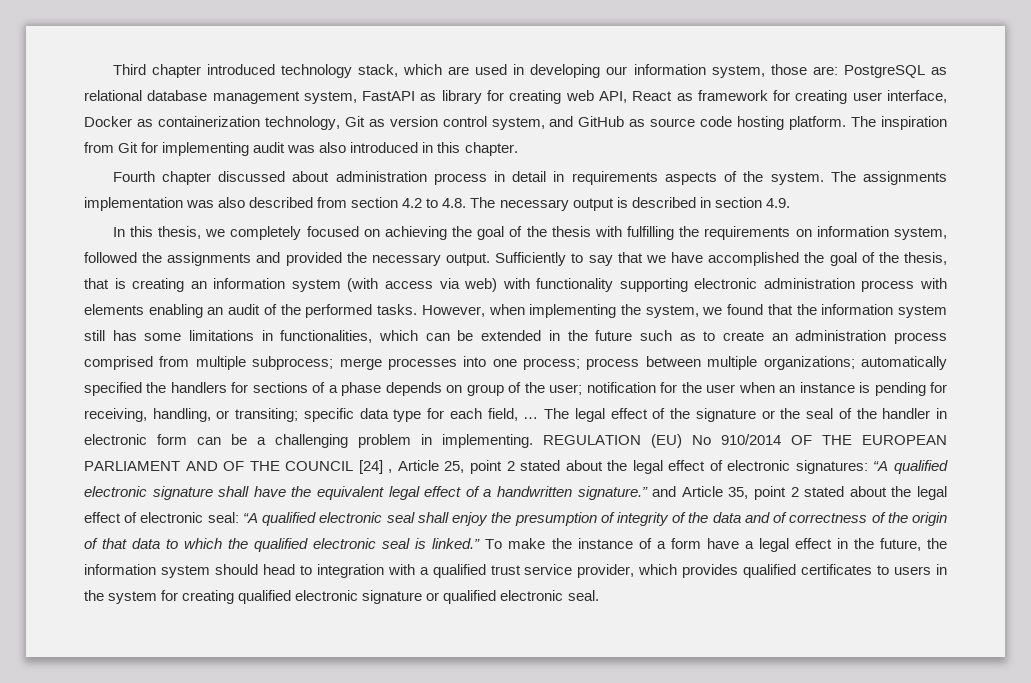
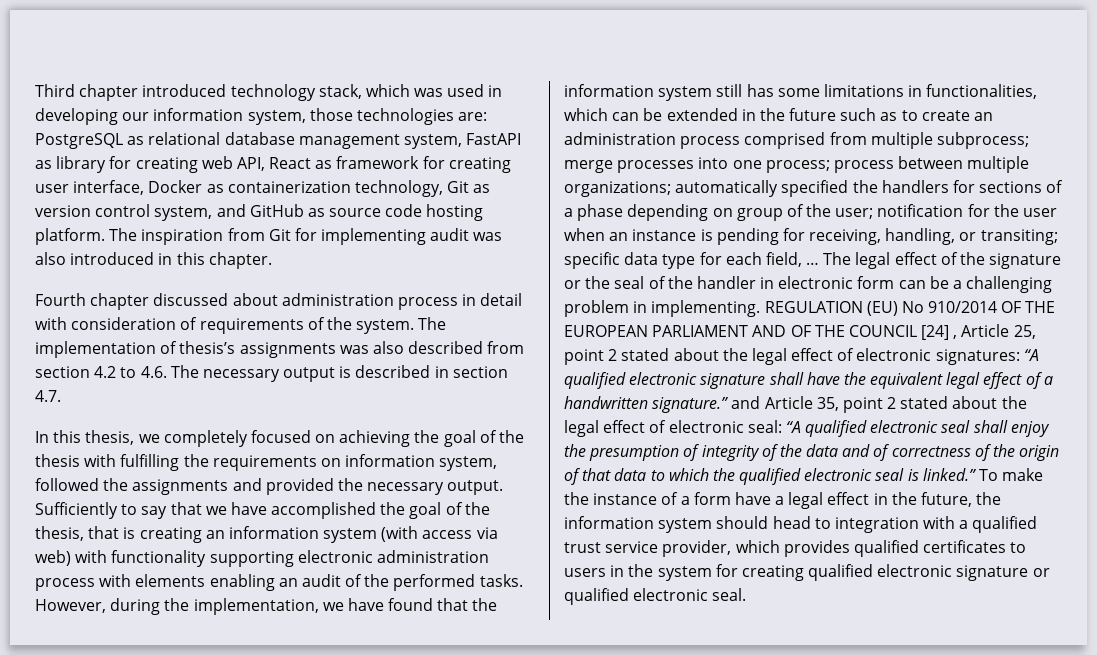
- Third chapter introduced technology stack, which are used in developing our information system, those are: PostgreSQL as relational database management system, FastAPI as library for creating web API, React as framework for creating user interface, Docker as containerization technology, Git as version control system, and GitHub as source code hosting platform.
+ Third chapter introduced technology stack, which was used in developing our information system, those technologies are: PostgreSQL as relational database management system, FastAPI as library for creating web API, React as framework for creating user interface, Docker as containerization technology, Git as version control system, and GitHub as source code hosting platform.
- Fourth chapter discussed about administration process in detail in requirements aspects of the system. The assignments implementation was also described from section 4.2 to 4.8. The necessary output is described in section 4.9.
+ Fourth chapter discussed about administration process in detail with consideration of requirements of the system. The implementation of thesis’s assignments was also described from section 4.2 to 4.6. The necessary output is described in section 4.7.
- However, when implementing the system, we found that the information system still has some limitations in functionalities, which can be extended in the future such as to create an administration process comprised from multiple subprocess;
+ However, during the implementation, we have found that the information system still has some limitations in functionalities, which can be extended in the future such as to create an administration process comprised from multiple subprocess;
- automatically specified the handlers for sections of a phase depends on group of the user;
+ automatically specified the handlers for sections of a phase depending on group of the user;

